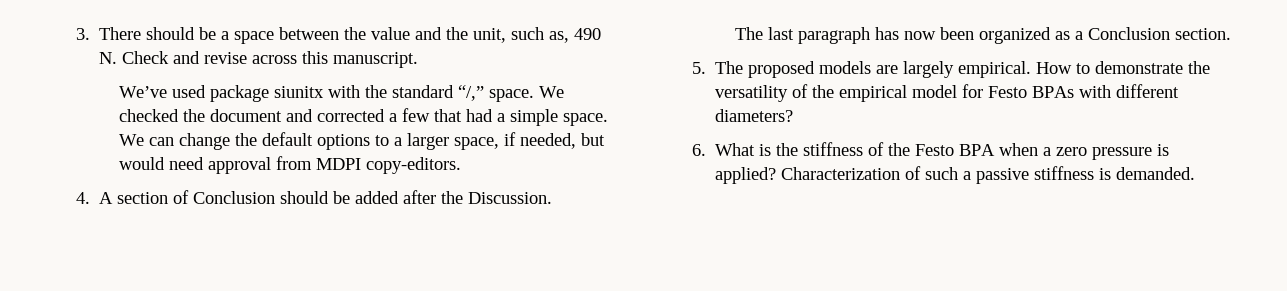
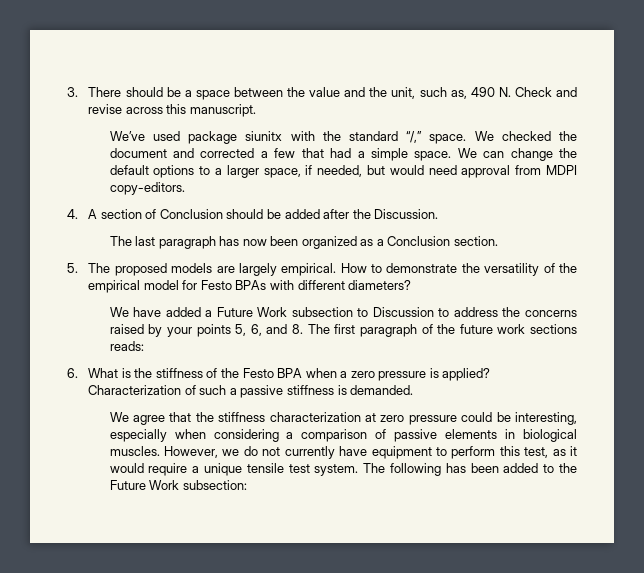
+ We have added a Future Work subsection to Discussion to address the concerns raised by your points 5, 6, and 8. The first paragraph of the future work sections reads:
+ We agree that the stiffness characterization at zero pressure could be interesting, especially when considering a comparison of passive elements in biological muscles. However, we do not currently have equipment to perform this test, as it would require a unique tensile test system. The following has been added to the Future Work subsection:

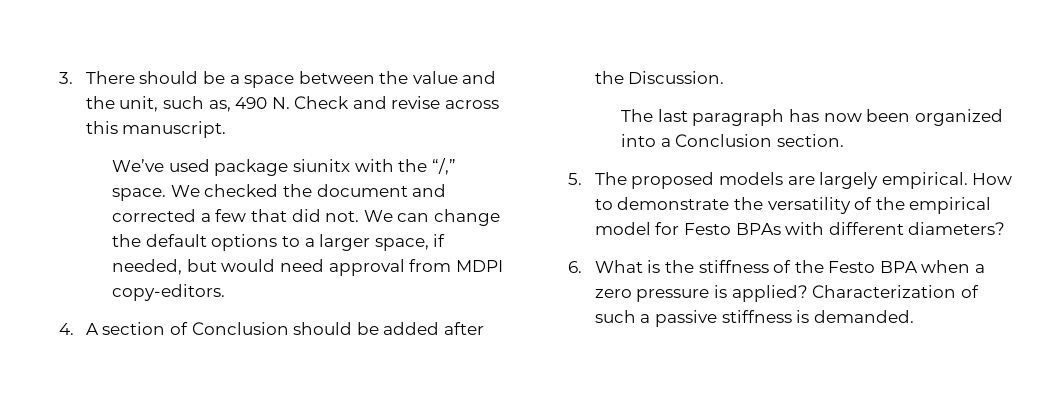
- We’ve used package siunitx with the standard “/,” space.
+ We’ve used package siunitx with the “/,” space.
- We checked the document and corrected a few that had a simple space.
+ We checked the document and corrected a few that did not.
- The last paragraph has now been organized as a Conclusion section.
+ The last paragraph has now been organized into a Conclusion section.
- We have added a Future Work subsection to Discussion to address the concerns raised by your points 5, 6, and 8. The first paragraph of the future work sections reads:
- We agree that the stiffness characterization at zero pressure could be interesting, especially when considering a comparison of passive elements in biological muscles. However, we do not currently have equipment to perform this test, as it would require a unique tensile test system. The following has been added to the Future Work subsection:

